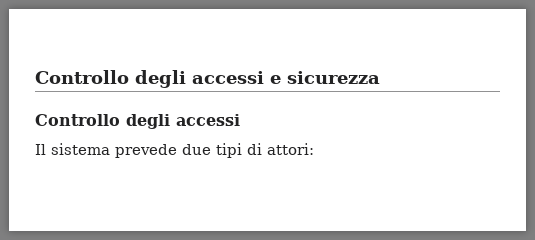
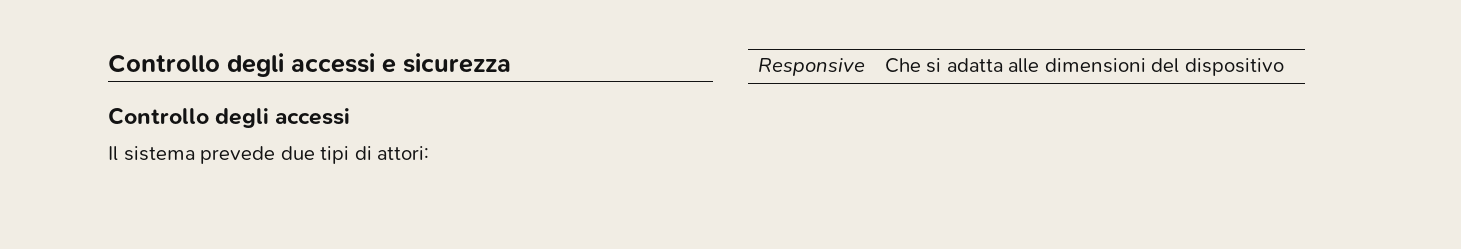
+ Responsive | Che si adatta alle dimensioni del dispositivo

